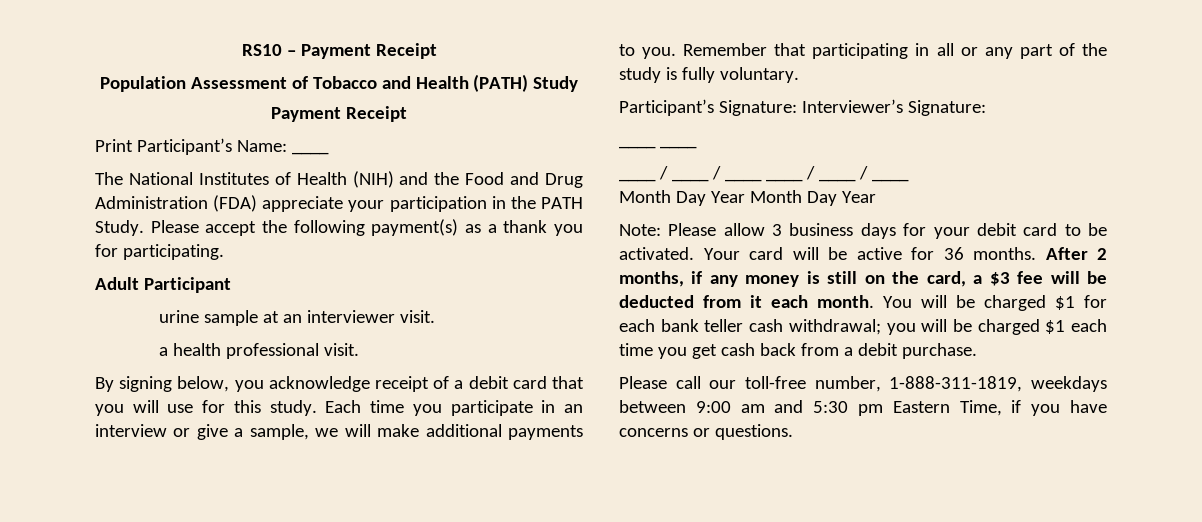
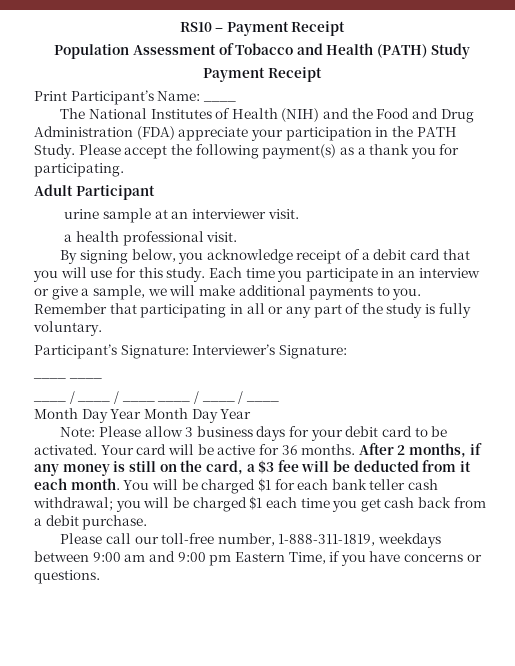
- Please call our toll-free number, 1-888-311-1819, weekdays between 9:00 am and 5:30 pm Eastern Time, if you have concerns or questions.
+ Please call our toll-free number, 1-888-311-1819, weekdays between 9:00 am and 9:00 pm Eastern Time, if you have concerns or questions.

